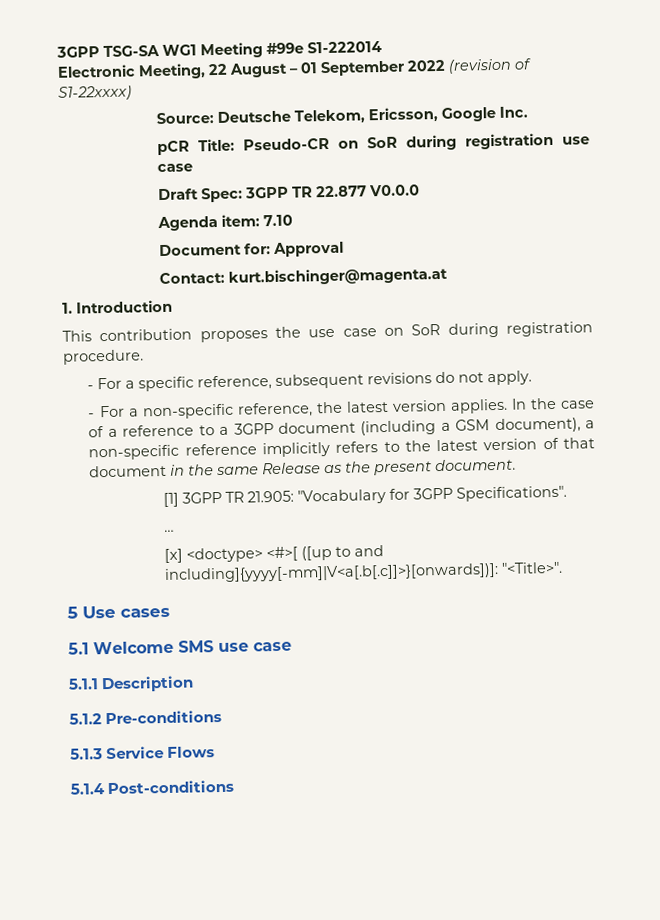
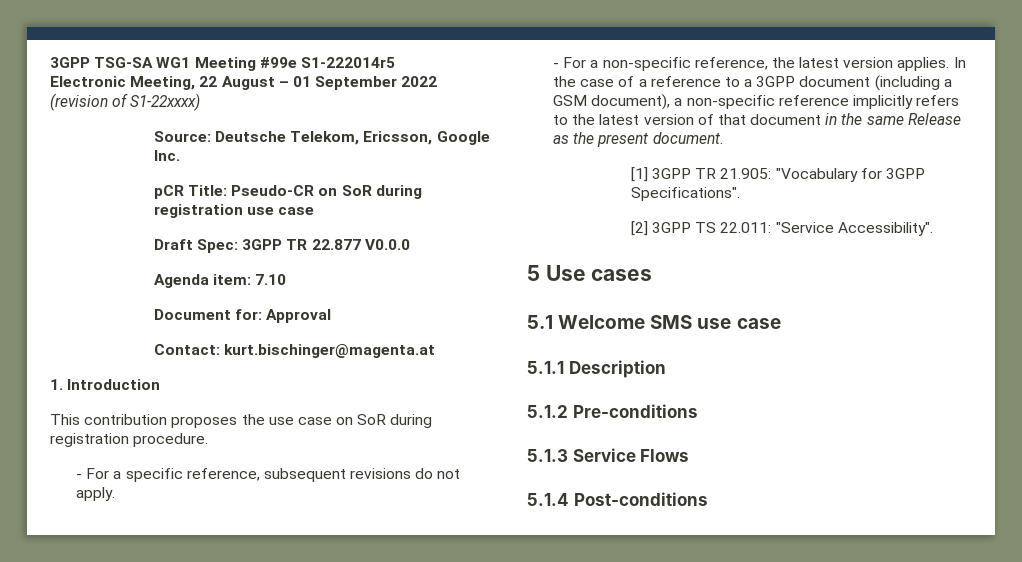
- 3GPP TSG-SA WG1 Meeting #99e S1-222014
+ 3GPP TSG-SA WG1 Meeting #99e S1-222014r5
- …
- [x] <doctype> <#>[ ([up to and including]{yyyy[-mm]|V<a[.b[.c]]>}[onwards])]: "<Title>".
+ [2] 3GPP TS 22.011: "Service Accessibility".

